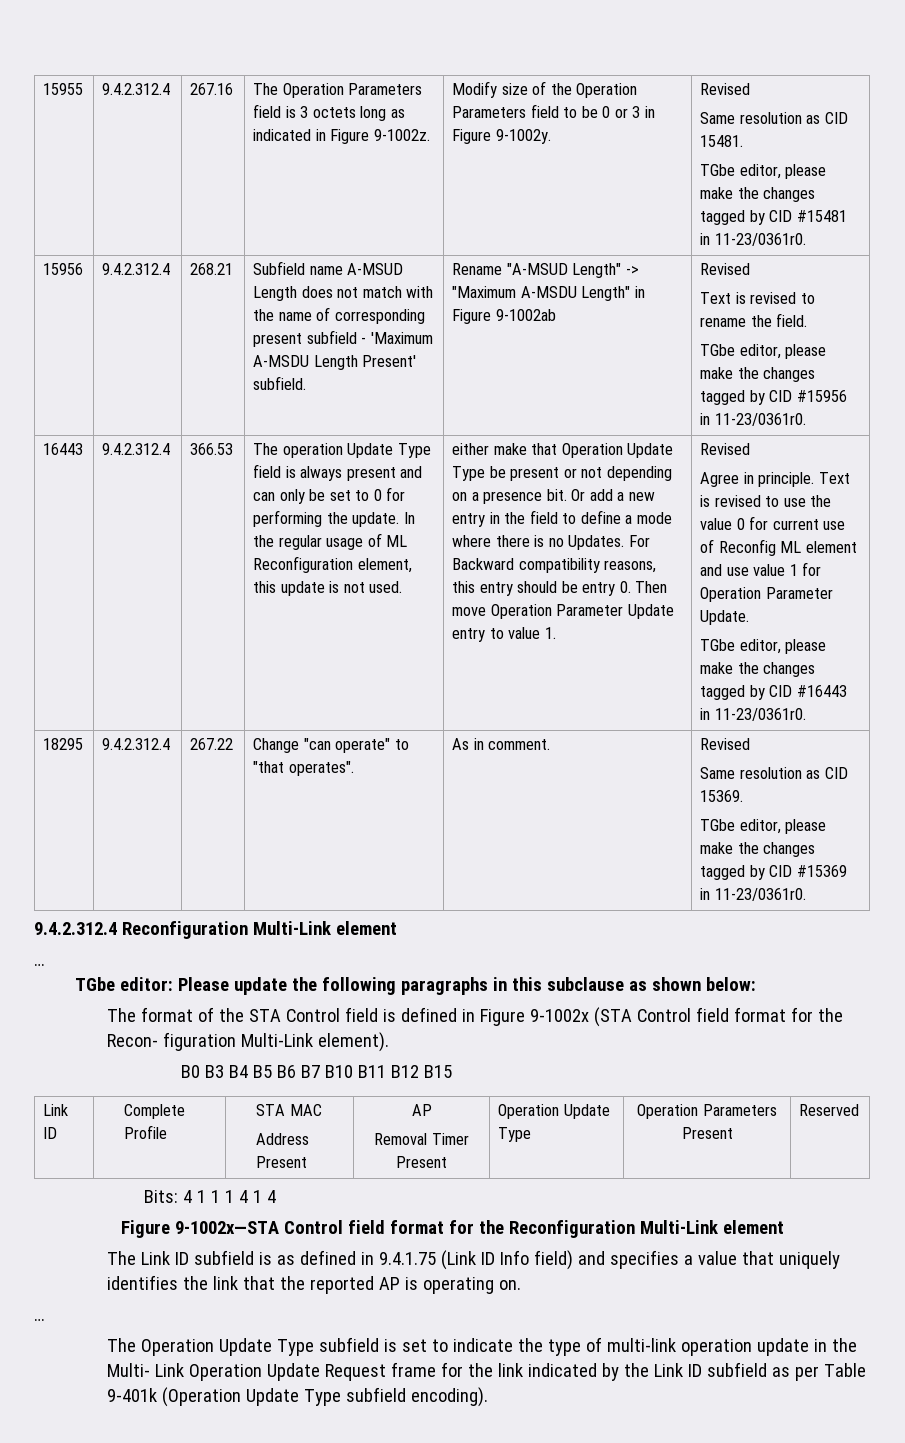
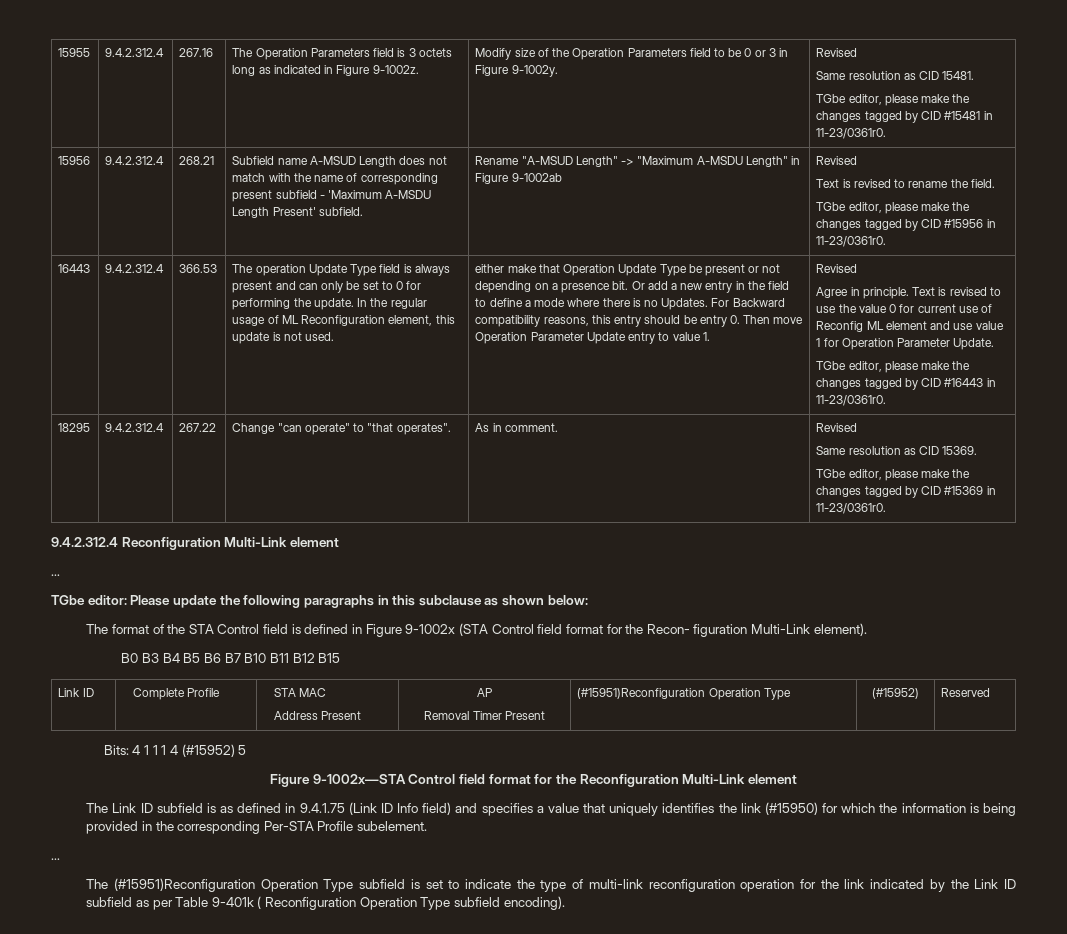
  Link ID | Complete Profile | STA MAC
  Address Present | AP
- Removal Timer Present | Operation Update Type | Operation Parameters Present | Reserved
+ Removal Timer Present | (#15951)Reconfiguration Operation Type | (#15952) | Reserved
- Bits: 4 1 1 1 4 1 4
+ Bits: 4 1 1 1 4 (#15952) 5
- The Link ID subfield is as defined in 9.4.1.75 (Link ID Info field) and specifies a value that uniquely identifies the link that the reported AP is operating on.
+ The Link ID subfield is as defined in 9.4.1.75 (Link ID Info field) and specifies a value that uniquely identifies the link (#15950) for which the information is being provided in the corresponding Per-STA Profile subelement.
- The Operation Update Type subfield is set to indicate the type of multi-link operation update in the Multi- Link Operation Update Request frame for the link indicated by the Link ID subfield as per Table 9-401k (Operation Update Type subfield encoding).
+ The (#15951)Reconfiguration Operation Type subfield is set to indicate the type of multi-link reconfiguration operation for the link indicated by the Link ID subfield as per Table 9-401k ( Reconfiguration Operation Type subfield encoding).

